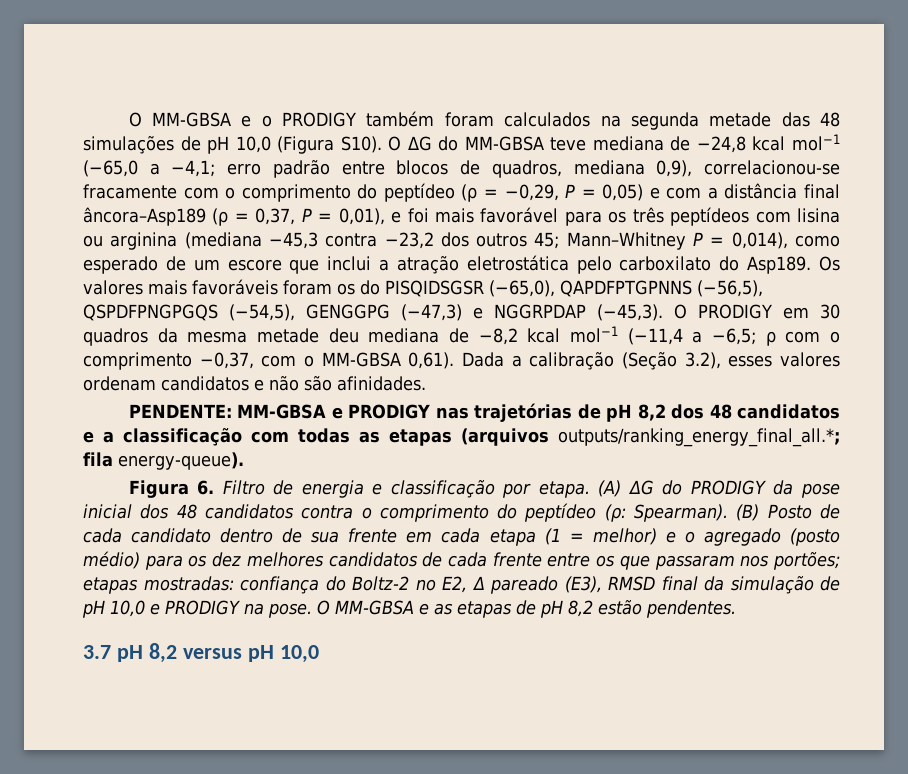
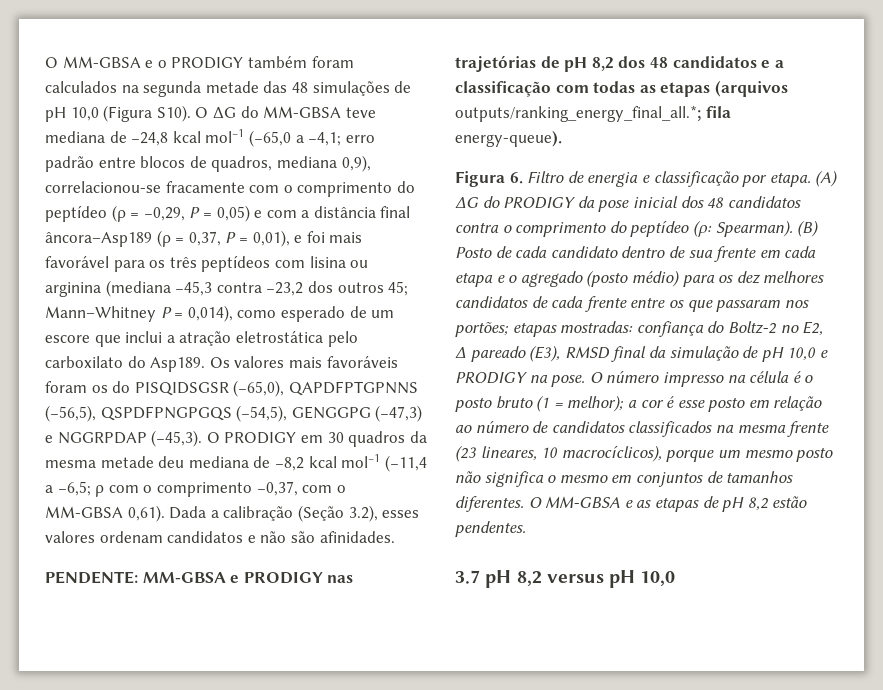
- (B) Posto de cada candidato dentro de sua frente em cada etapa (1 = melhor) e o agregado (posto médio) para os dez melhores candidatos de cada frente entre os que passaram nos portões; etapas mostradas: confiança do Boltz-2 no E2, Δ pareado (E3), RMSD final da simulação de pH 10,0 e PRODIGY na pose.
+ (B) Posto de cada candidato dentro de sua frente em cada etapa e o agregado (posto médio) para os dez melhores candidatos de cada frente entre os que passaram nos portões; etapas mostradas: confiança do Boltz-2 no E2, Δ pareado (E3), RMSD final da simulação de pH 10,0 e PRODIGY na pose.
- O MM-GBSA e as etapas de pH 8,2 estão pendentes.
+ O número impresso na célula é o posto bruto (1 = melhor); a cor é esse posto em relação ao número de candidatos classificados na mesma frente (23 lineares, 10 macrocíclicos), porque um mesmo posto não significa o mesmo em conjuntos de tamanhos diferentes. O MM-GBSA e as etapas de pH 8,2 estão pendentes.

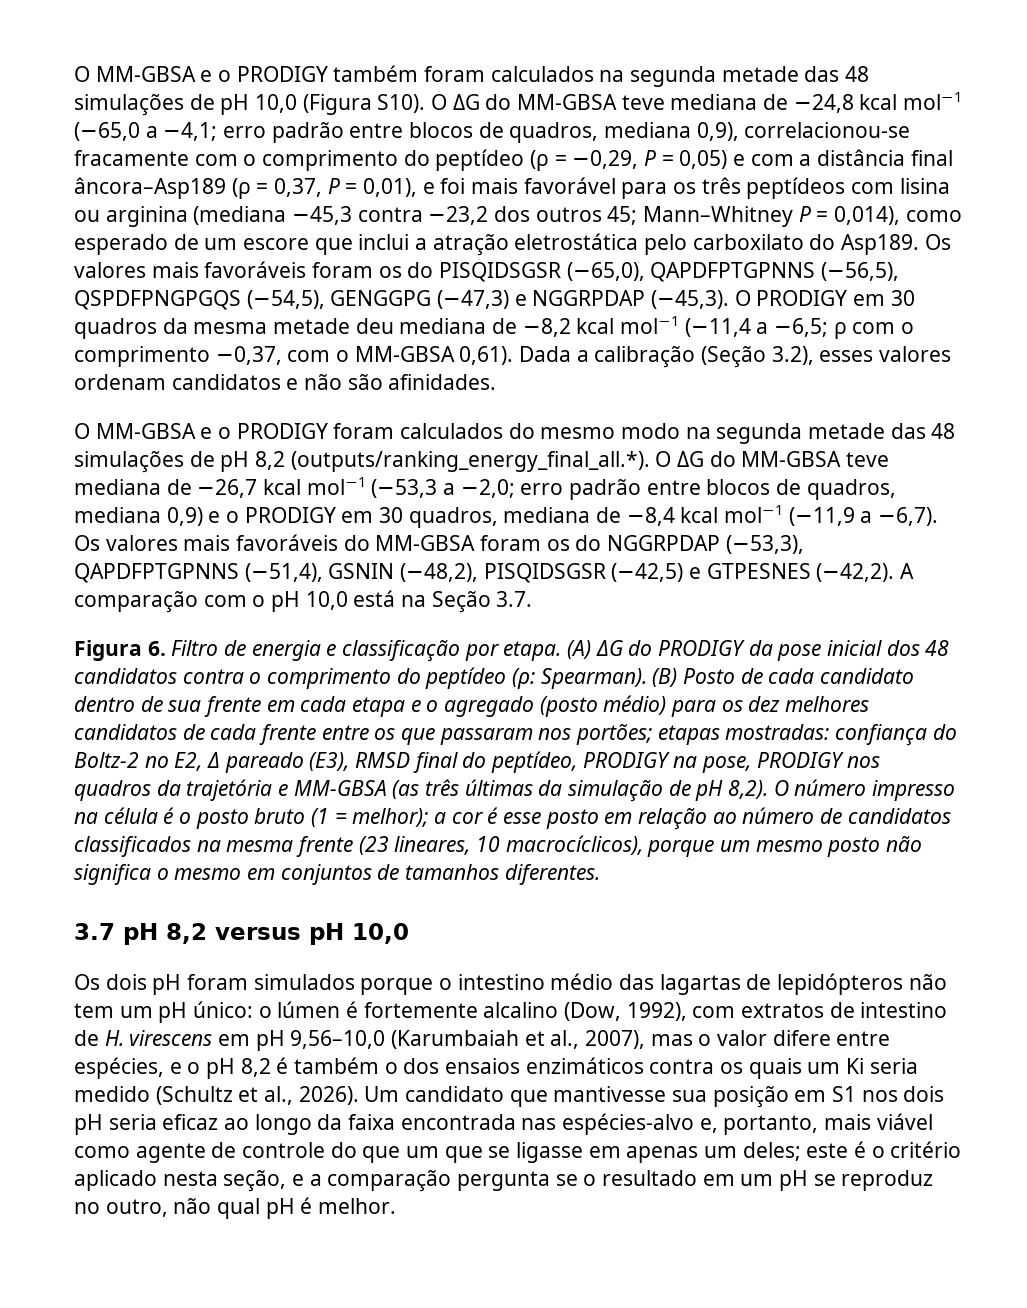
- PENDENTE: MM-GBSA e PRODIGY nas trajetórias de pH 8,2 dos 48 candidatos e a classificação com todas as etapas (arquivos outputs/ranking_energy_final_all.*; fila energy-queue).
+ O MM-GBSA e o PRODIGY foram calculados do mesmo modo na segunda metade das 48 simulações de pH 8,2 (outputs/ranking_energy_final_all.*). O ΔG do MM-GBSA teve mediana de −26,7 kcal mol−1 (−53,3 a −2,0; erro padrão entre blocos de quadros, mediana 0,9) e o PRODIGY em 30 quadros, mediana de −8,4 kcal mol−1 (−11,9 a −6,7). Os valores mais favoráveis do MM-GBSA foram os do NGGRPDAP (−53,3), QAPDFPTGPNNS (−51,4), GSNIN (−48,2), PISQIDSGSR (−42,5) e GTPESNES (−42,2). A comparação com o pH 10,0 está na Seção 3.7.
- (B) Posto de cada candidato dentro de sua frente em cada etapa e o agregado (posto médio) para os dez melhores candidatos de cada frente entre os que passaram nos portões; etapas mostradas: confiança do Boltz-2 no E2, Δ pareado (E3), RMSD final da simulação de pH 10,0 e PRODIGY na pose.
+ (B) Posto de cada candidato dentro de sua frente em cada etapa e o agregado (posto médio) para os dez melhores candidatos de cada frente entre os que passaram nos portões; etapas mostradas: confiança do Boltz-2 no E2, Δ pareado (E3), RMSD final do peptídeo, PRODIGY na pose, PRODIGY nos quadros da trajetória e MM-GBSA (as três últimas da simulação de pH 8,2).
- O MM-GBSA e as etapas de pH 8,2 estão pendentes.
+ Os dois pH foram simulados porque o intestino médio das lagartas de lepidópteros não tem um pH único: o lúmen é fortemente alcalino (Dow, 1992), com extratos de intestino de H. virescens em pH 9,56–10,0 (Karumbaiah et al., 2007), mas o valor difere entre espécies, e o pH 8,2 é também o dos ensaios enzimáticos contra os quais um Ki seria medido (Schultz et al., 2026). Um candidato que mantivesse sua posição em S1 nos dois pH seria eficaz ao longo da faixa encontrada nas espécies-alvo e, portanto, mais viável como agente de controle do que um que se ligasse em apenas um deles; este é o critério aplicado nesta seção, e a comparação pergunta se o resultado em um pH se reproduz no outro, não qual pH é melhor.

